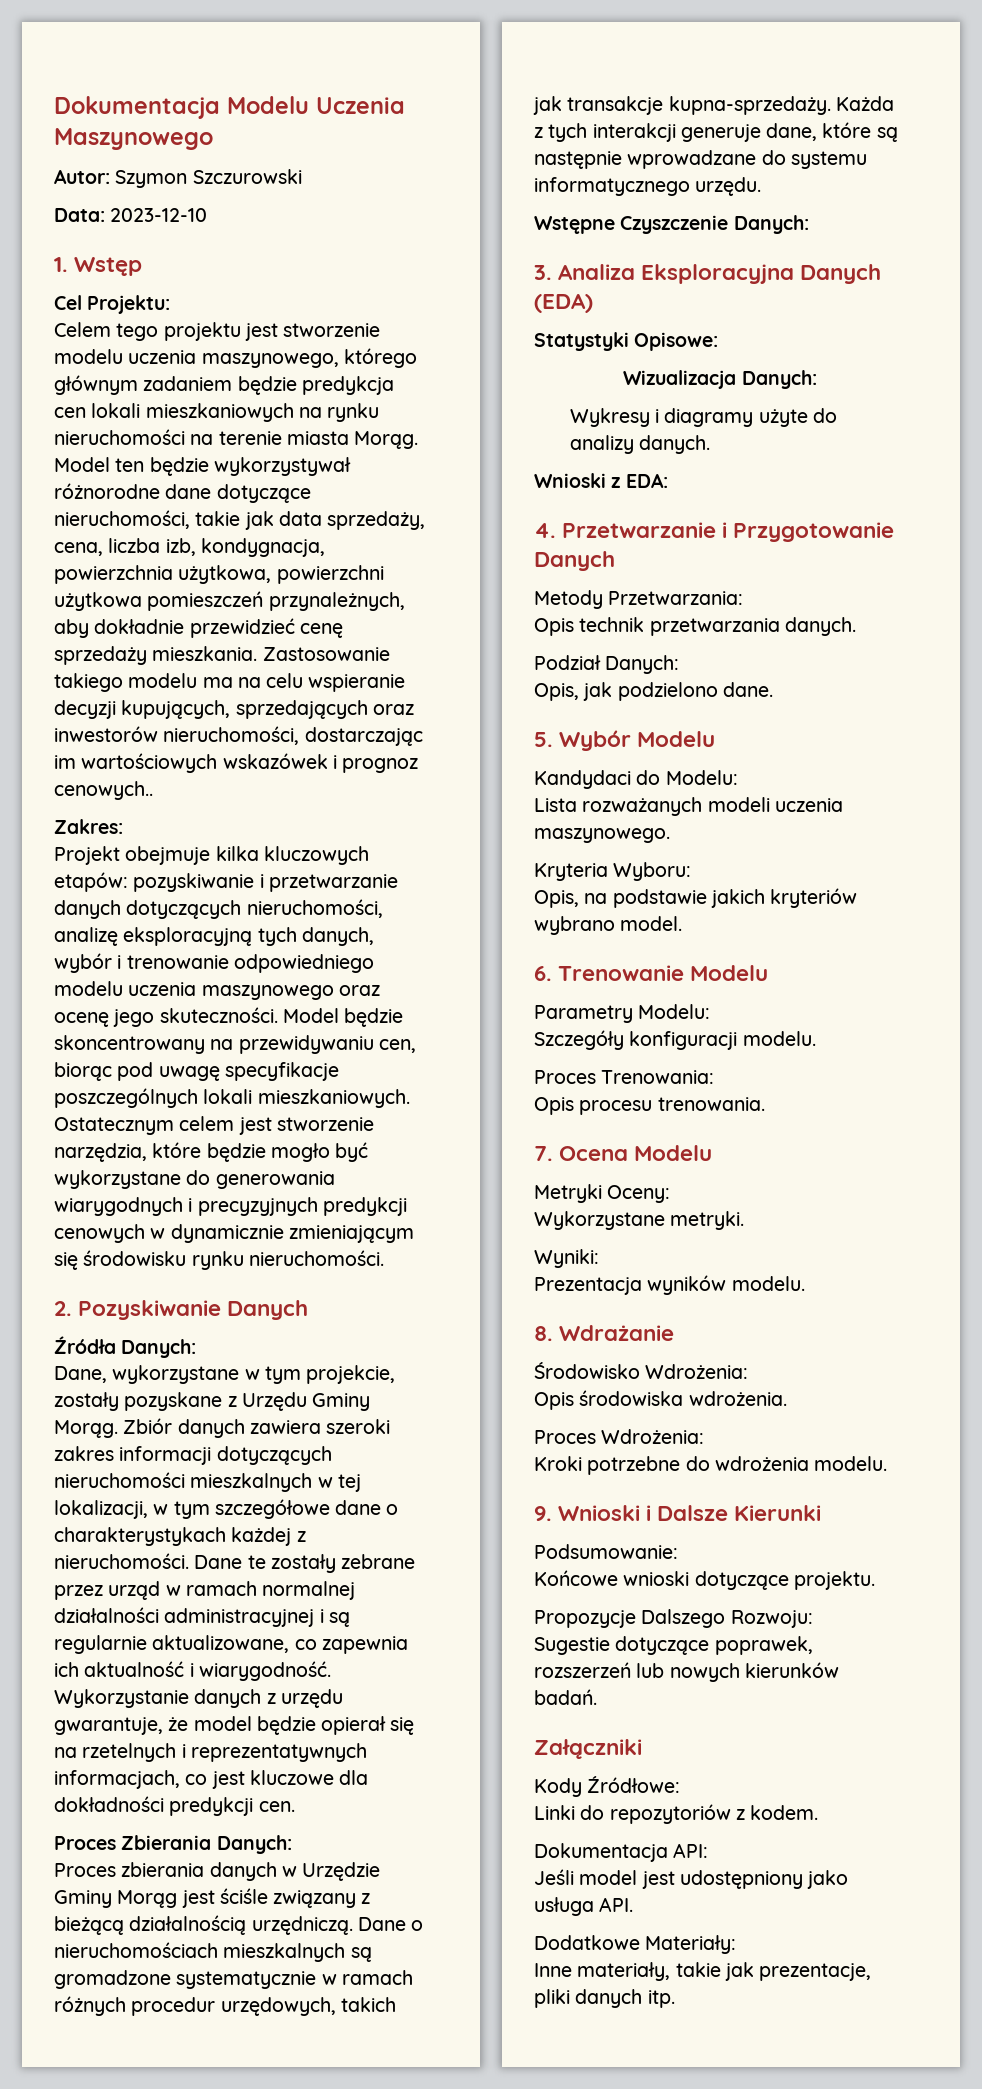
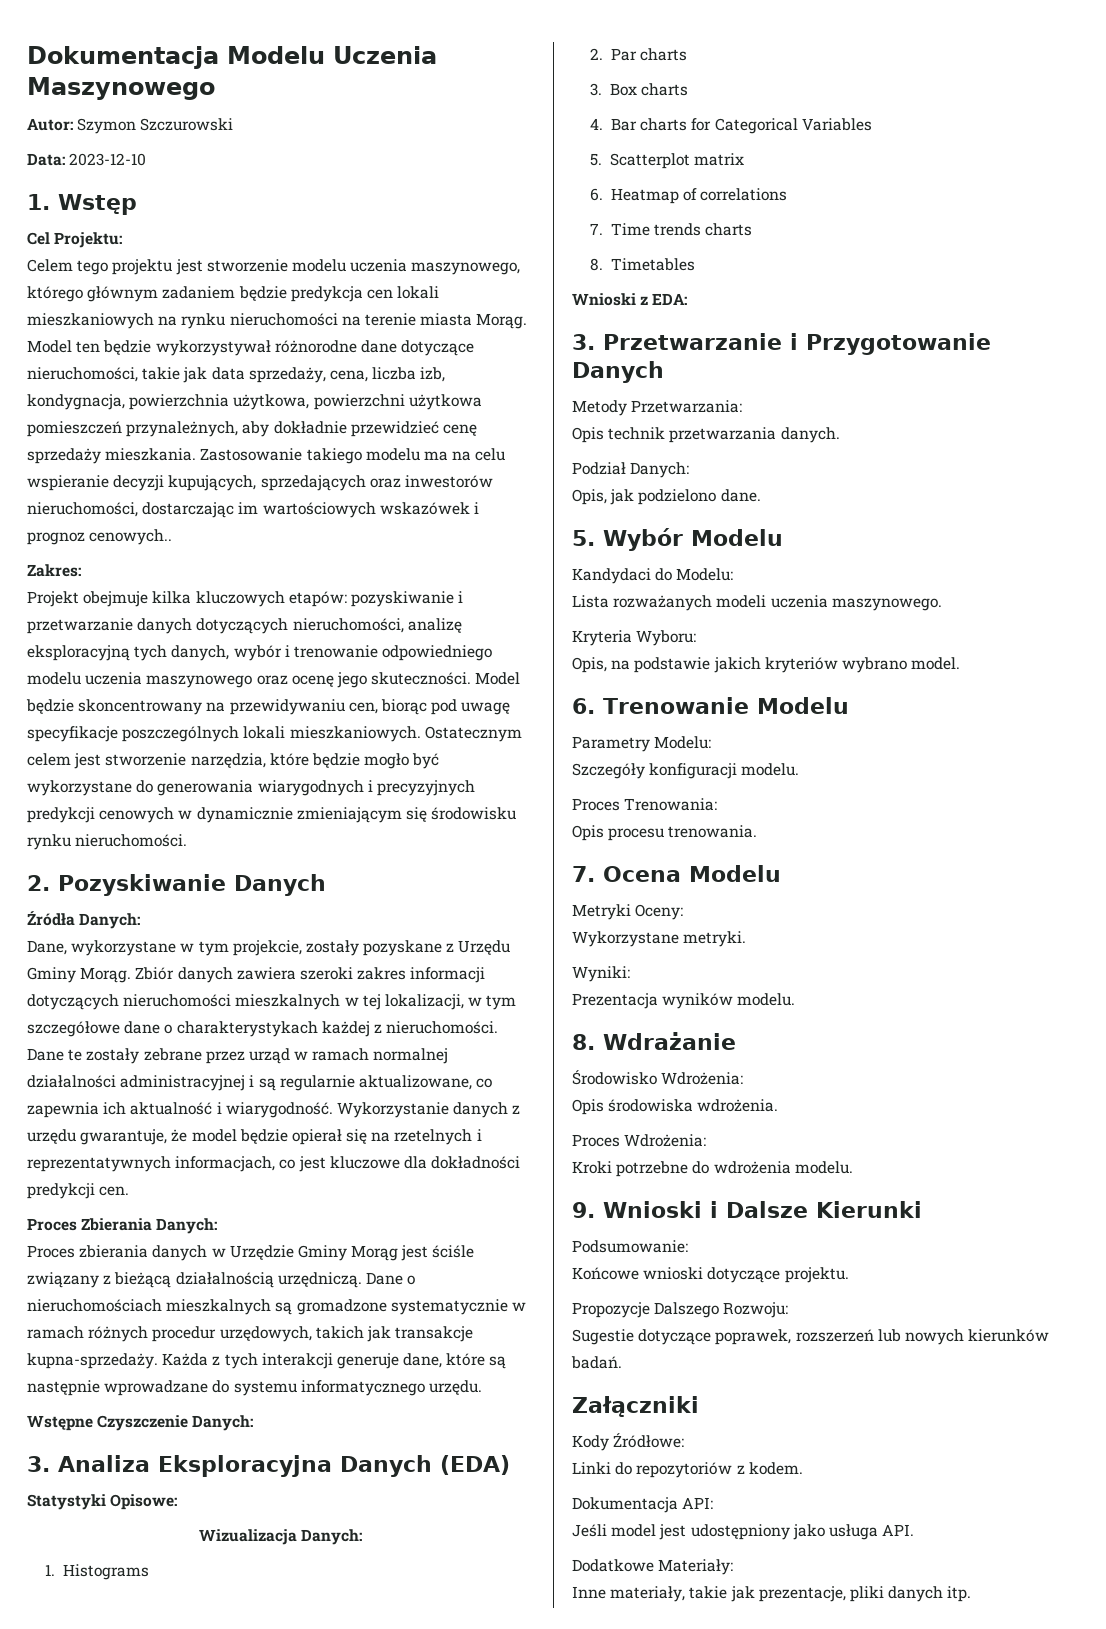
- Wykresy i diagramy użyte do analizy danych.
+ 1. Histograms
+ 2. Par charts
+ 3. Box charts
+ 4. Bar charts for Categorical Variables
+ 5. Scatterplot matrix
+ 6. Heatmap of correlations
+ 7. Time trends charts
+ 8. Timetables
- 4. Przetwarzanie i Przygotowanie Danych
+ 3. Przetwarzanie i Przygotowanie Danych

